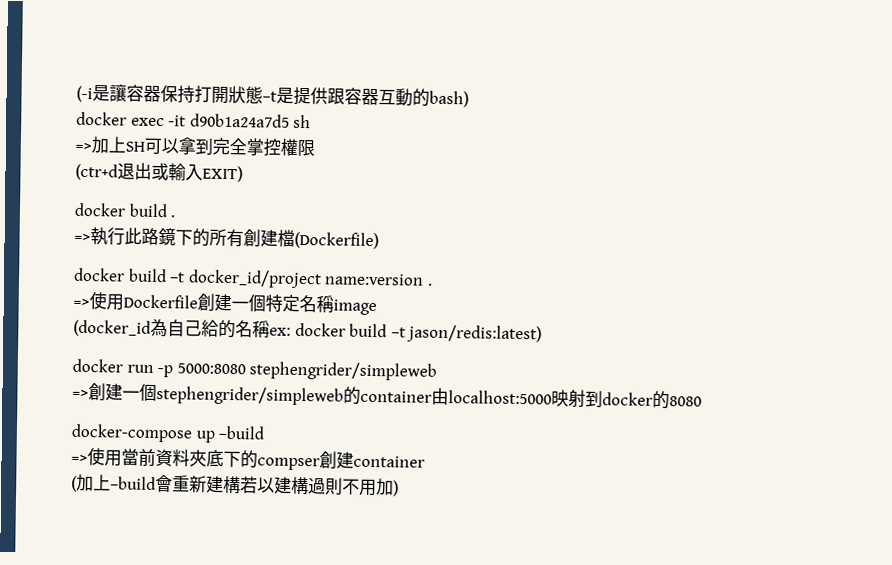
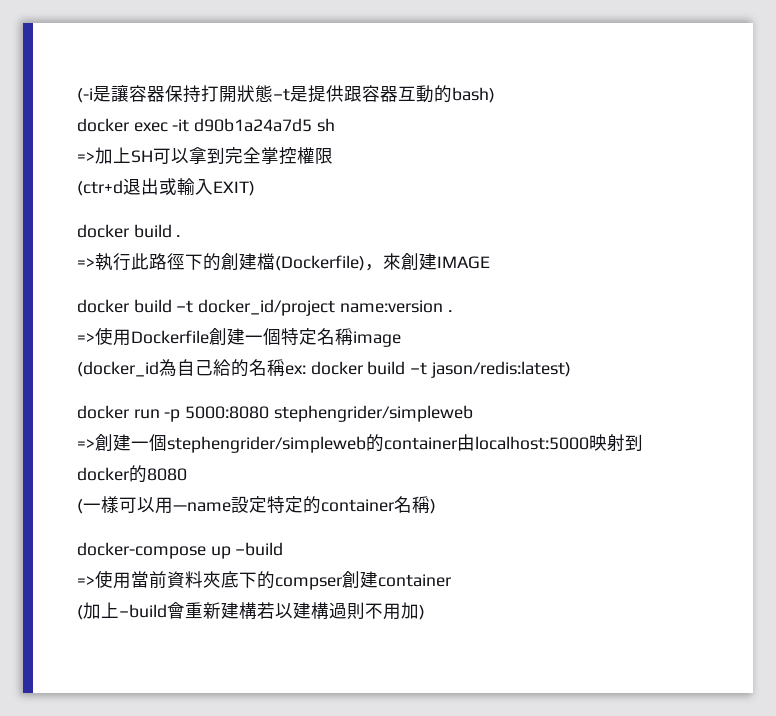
- =>執行此路鏡下的所有創建檔(Dockerfile)
+ =>執行此路徑下的創建檔(Dockerfile)，來創建IMAGE
+ (一樣可以用—name設定特定的container名稱)

